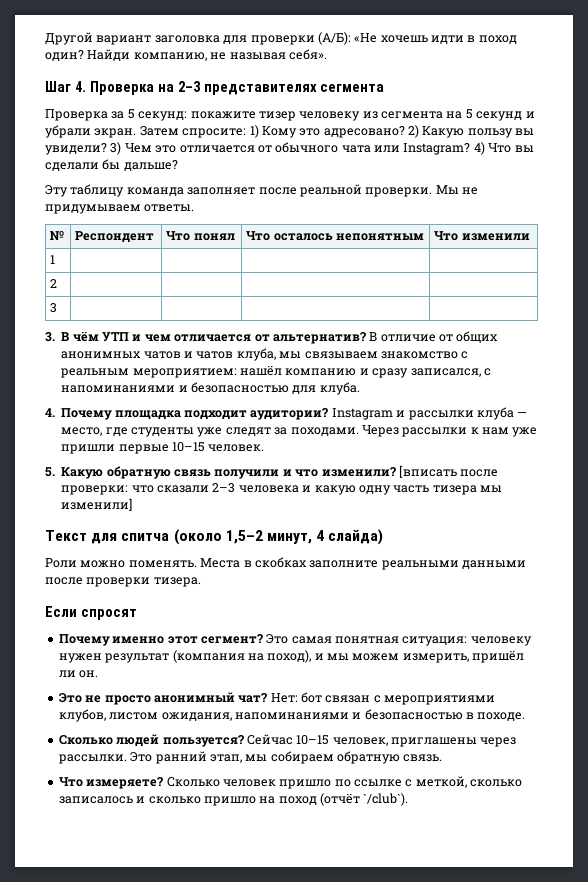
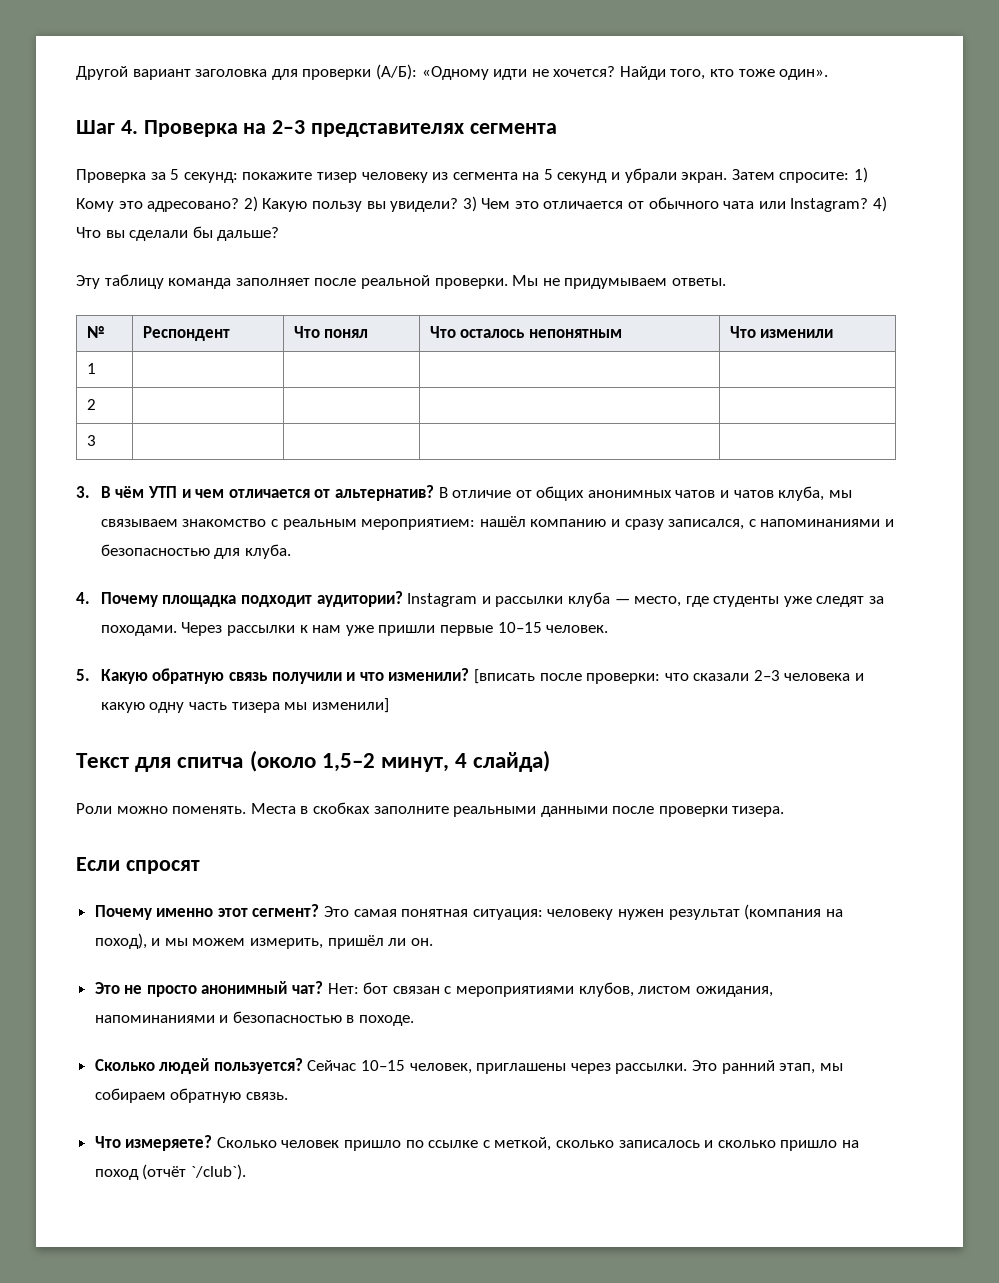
- Другой вариант заголовка для проверки (А/Б): «Не хочешь идти в поход один? Найди компанию, не называя себя».
+ Другой вариант заголовка для проверки (А/Б): «Одному идти не хочется? Найди того, кто тоже один».

